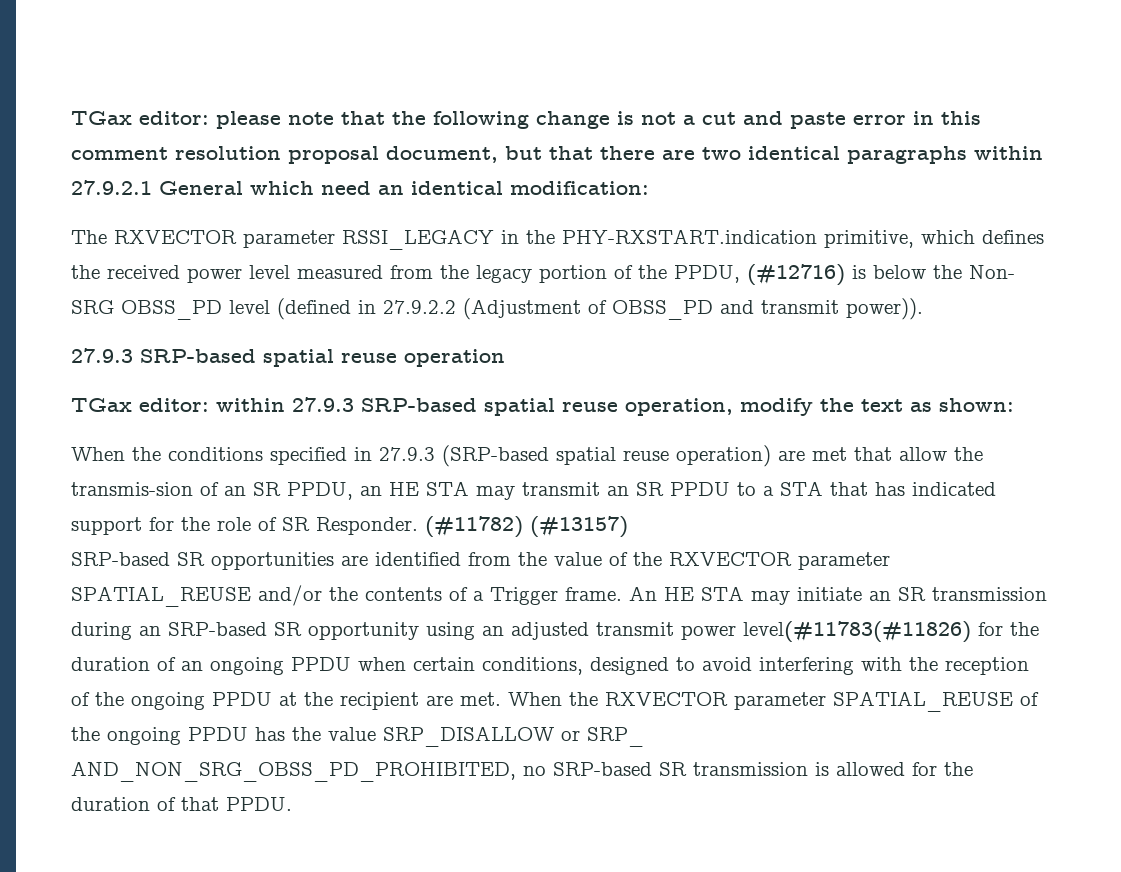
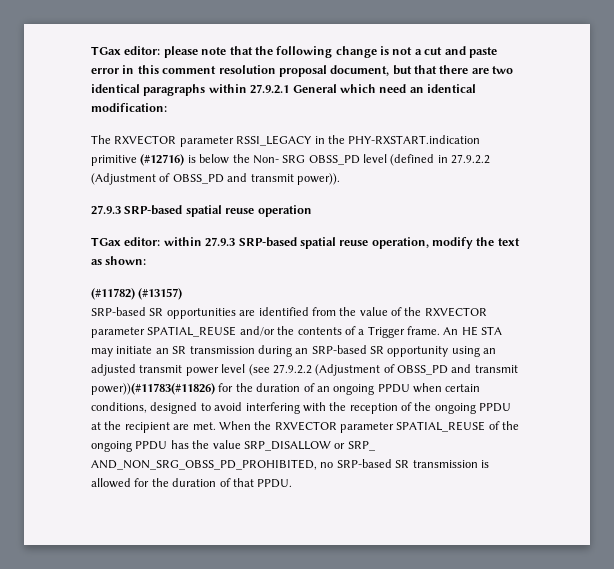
- The RXVECTOR parameter RSSI_LEGACY in the PHY-RXSTART.indication primitive, which defines the received power level measured from the legacy portion of the PPDU, (#12716) is below the Non- SRG OBSS_PD level (defined in 27.9.2.2 (Adjustment of OBSS_PD and transmit power)).
+ The RXVECTOR parameter RSSI_LEGACY in the PHY-RXSTART.indication primitive (#12716) is below the Non- SRG OBSS_PD level (defined in 27.9.2.2 (Adjustment of OBSS_PD and transmit power)).
- When the conditions specified in 27.9.3 (SRP-based spatial reuse operation) are met that allow the transmis-sion of an SR PPDU, an HE STA may transmit an SR PPDU to a STA that has indicated support for the role of SR Responder.
- An HE STA may initiate an SR transmission during an SRP-based SR opportunity using an adjusted transmit power level(#11783(#11826) for the duration of an ongoing PPDU when certain conditions, designed to avoid interfering with the reception of the ongoing PPDU at the recipient are met.
+ An HE STA may initiate an SR transmission during an SRP-based SR opportunity using an adjusted transmit power level (see 27.9.2.2 (Adjustment of OBSS_PD and transmit power))(#11783(#11826) for the duration of an ongoing PPDU when certain conditions, designed to avoid interfering with the reception of the ongoing PPDU at the recipient are met.

